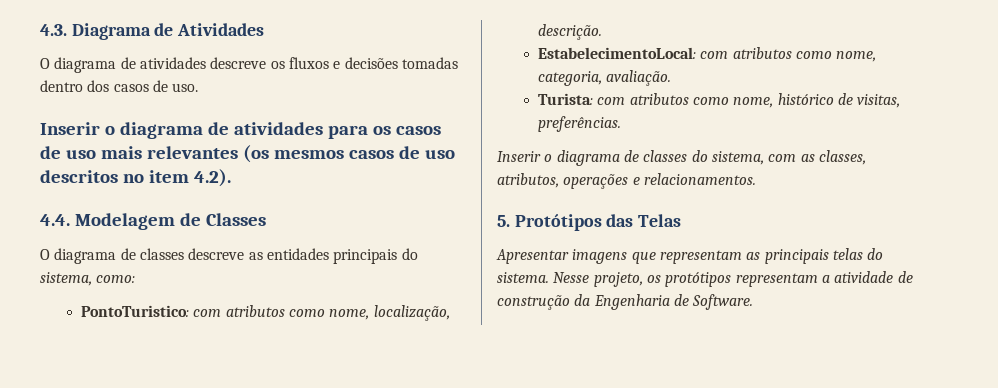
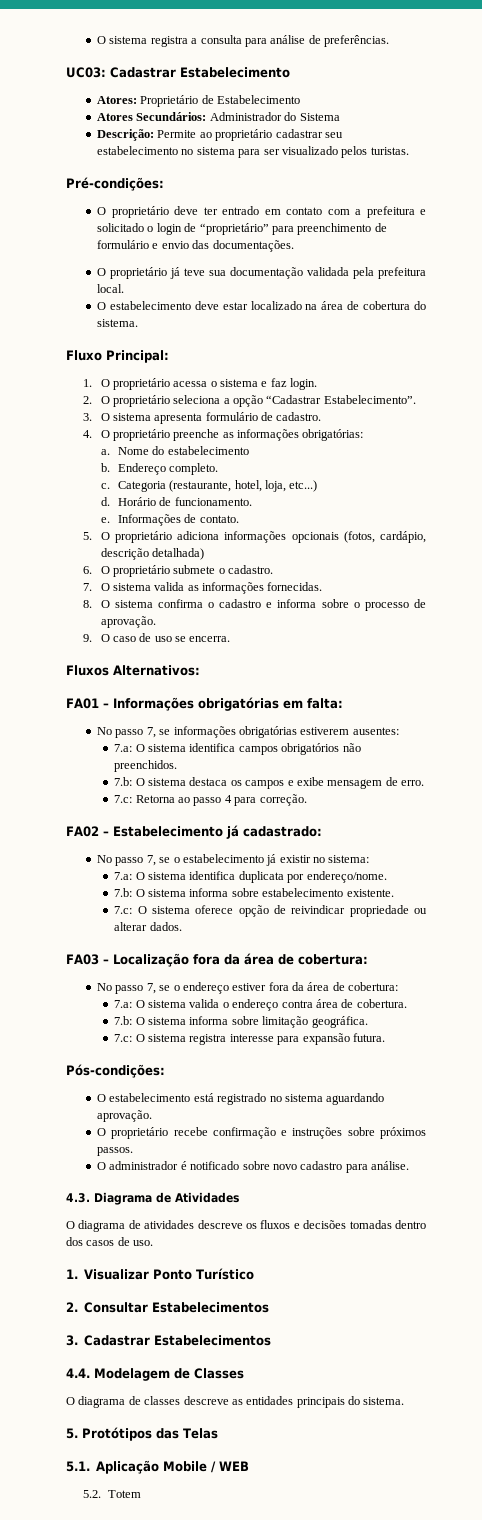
+ O sistema registra a consulta para análise de preferências.
+ UC03: Cadastrar Estabelecimento
+ Atores: Proprietário de Estabelecimento
+ Atores Secundários: Administrador do Sistema
+ Descrição: Permite ao proprietário cadastrar seu estabelecimento no sistema para ser visualizado pelos turistas.
+ Pré-condições:
+ O proprietário deve ter entrado em contato com a prefeitura e solicitado o login de “proprietário” para preenchimento de formulário e envio das documentações.
+ O proprietário já teve sua documentação validada pela prefeitura local.
+ O estabelecimento deve estar localizado na área de cobertura do sistema.
+ Fluxo Principal:
+ 1. O proprietário acessa o sistema e faz login.
+ 2. O proprietário seleciona a opção “Cadastrar Estabelecimento”.
+ 3. O sistema apresenta formulário de cadastro.
+ 4. O proprietário preenche as informações obrigatórias:
+ a. Nome do estabelecimento
+ b. Endereço completo.
+ c. Categoria (restaurante, hotel, loja, etc...)
+ d. Horário de funcionamento.
+ e. Informações de contato.
+ 5. O proprietário adiciona informações opcionais (fotos, cardápio, descrição detalhada)
+ 6. O proprietário submete o cadastro.
+ 7. O sistema valida as informações fornecidas.
+ 8. O sistema confirma o cadastro e informa sobre o processo de aprovação.
+ 9. O caso de uso se encerra.
+ Fluxos Alternativos:
+ FA01 – Informações obrigatórias em falta:
+ No passo 7, se informações obrigatórias estiverem ausentes:
+ 7.a: O sistema identifica campos obrigatórios não preenchidos.
+ 7.b: O sistema destaca os campos e exibe mensagem de erro.
+ 7.c: Retorna ao passo 4 para correção.
+ FA02 – Estabelecimento já cadastrado:
+ No passo 7, se o estabelecimento já existir no sistema:
+ 7.a: O sistema identifica duplicata por endereço/nome.
+ 7.b: O sistema informa sobre estabelecimento existente.
+ 7.c: O sistema oferece opção de reivindicar propriedade ou alterar dados.
+ FA03 – Localização fora da área de cobertura:
+ No passo 7, se o endereço estiver fora da área de cobertura:
+ 7.a: O sistema valida o endereço contra área de cobertura.
+ 7.b: O sistema informa sobre limitação geográfica.
+ 7.c: O sistema registra interesse para expansão futura.
+ Pós-condições:
+ O estabelecimento está registrado no sistema aguardando aprovação.
+ O proprietário recebe confirmação e instruções sobre próximos passos.
+ O administrador é notificado sobre novo cadastro para análise.
- Inserir o diagrama de atividades para os casos de uso mais relevantes (os mesmos casos de uso descritos no item 4.2).
+ 1. Visualizar Ponto Turístico
+ 2. Consultar Estabelecimentos
+ 3. Cadastrar Estabelecimentos
- O diagrama de classes descreve as entidades principais do sistema, como:
- PontoTuristico: com atributos como nome, localização, descrição.
- EstabelecimentoLocal: com atributos como nome, categoria, avaliação.
- Turista: com atributos como nome, histórico de visitas, preferências.
- Inserir o diagrama de classes do sistema, com as classes, atributos, operações e relacionamentos.
+ O diagrama de classes descreve as entidades principais do sistema.
  5. Protótipos das Telas
- Apresentar imagens que representam as principais telas do sistema. Nesse projeto, os protótipos representam a atividade de construção da Engenharia de Software.
+ 5.1. Aplicação Mobile / WEB
+ 5.2. Totem

